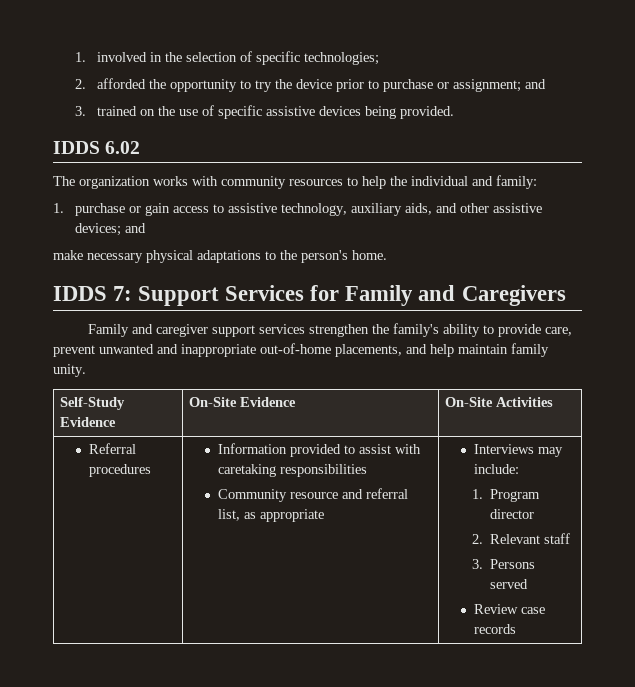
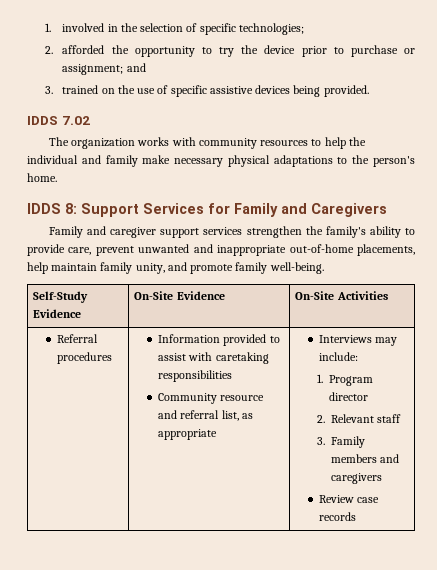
- IDDS 6.02
+ IDDS 7.02
- The organization works with community resources to help the individual and family:
- 1. purchase or gain access to assistive technology, auxiliary aids, and other assistive devices; and
- make necessary physical adaptations to the person's home.
+ The organization works with community resources to help the individual and family make necessary physical adaptations to the person's home.
- IDDS 7: Support Services for Family and Caregivers
+ IDDS 8: Support Services for Family and Caregivers
- Family and caregiver support services strengthen the family's ability to provide care, prevent unwanted and inappropriate out-of-home placements, and help maintain family unity.
+ Family and caregiver support services strengthen the family's ability to provide care, prevent unwanted and inappropriate out-of-home placements, help maintain family unity, and promote family well-being.
  Referral procedures | Information provided to assist with caretaking responsibilities
  Community resource and referral list, as appropriate | Interviews may include:
  1. Program director
  2. Relevant staff
- 3. Persons served
+ 3. Family members and caregivers

